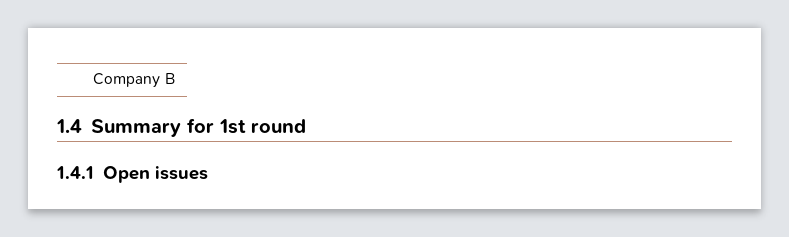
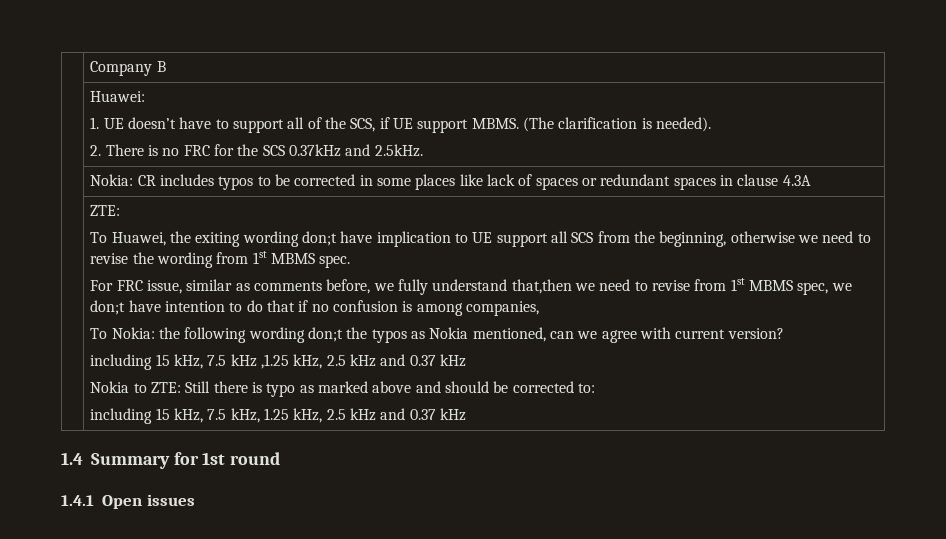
+ | Huawei:
+ 1. UE doesn’t have to support all of the SCS, if UE support MBMS. (The clarification is needed).
+ 2. There is no FRC for the SCS 0.37kHz and 2.5kHz.
+ | Nokia: CR includes typos to be corrected in some places like lack of spaces or redundant spaces in clause 4.3A
+ | ZTE:
+ To Huawei, the exiting wording don;t have implication to UE support all SCS from the beginning, otherwise we need to revise the wording from 1st MBMS spec.
+ For FRC issue, similar as comments before, we fully understand that,then we need to revise from 1st MBMS spec, we don;t have intention to do that if no confusion is among companies,
+ To Nokia: the following wording don;t the typos as Nokia mentioned, can we agree with current version?
+ including 15 kHz, 7.5 kHz ,1.25 kHz, 2.5 kHz and 0.37 kHz
+ Nokia to ZTE: Still there is typo as marked above and should be corrected to:
+ including 15 kHz, 7.5 kHz, 1.25 kHz, 2.5 kHz and 0.37 kHz

